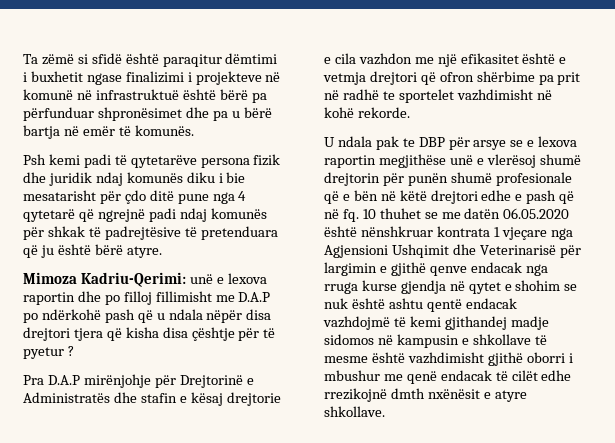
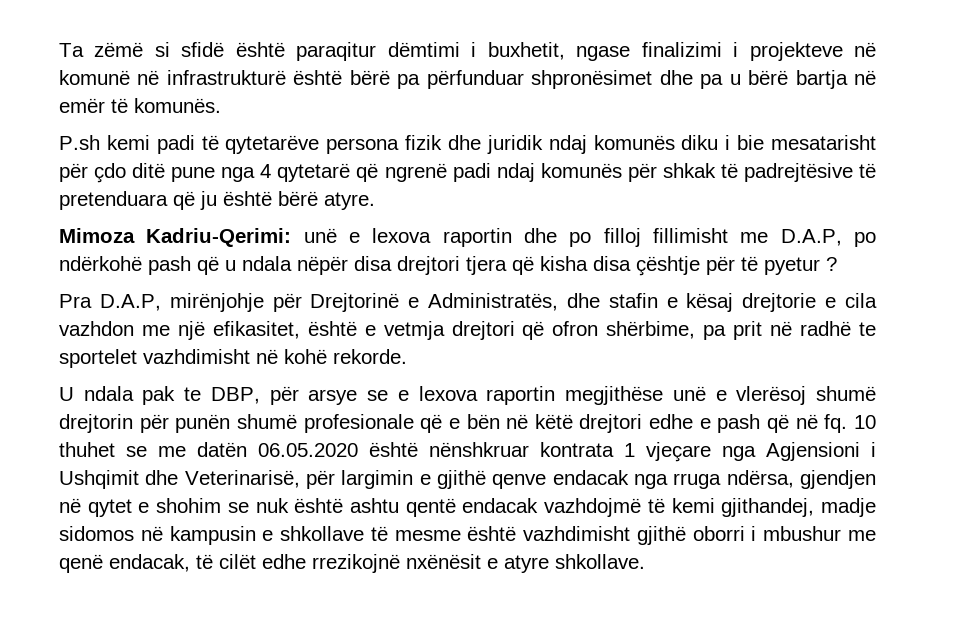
- Ta zëmë si sfidë është paraqitur dëmtimi i buxhetit ngase finalizimi i projekteve në komunë në infrastruktuë është bërë pa përfunduar shpronësimet dhe pa u bërë bartja në emër të komunës.
+ Ta zëmë si sfidë është paraqitur dëmtimi i buxhetit, ngase finalizimi i projekteve në komunë në infrastrukturë është bërë pa përfunduar shpronësimet dhe pa u bërë bartja në emër të komunës.
- Psh kemi padi të qytetarëve persona fizik dhe juridik ndaj komunës diku i bie mesatarisht për çdo ditë pune nga 4 qytetarë që ngrejnë padi ndaj komunës për shkak të padrejtësive të pretenduara që ju është bërë atyre.
+ P.sh kemi padi të qytetarëve persona fizik dhe juridik ndaj komunës diku i bie mesatarisht për çdo ditë pune nga 4 qytetarë që ngrenë padi ndaj komunës për shkak të padrejtësive të pretenduara që ju është bërë atyre.
- Mimoza Kadriu-Qerimi: unë e lexova raportin dhe po filloj fillimisht me D.A.P po ndërkohë pash që u ndala nëpër disa drejtori tjera që kisha disa çështje për të pyetur ?
+ Mimoza Kadriu-Qerimi: unë e lexova raportin dhe po filloj fillimisht me D.A.P, po ndërkohë pash që u ndala nëpër disa drejtori tjera që kisha disa çështje për të pyetur ?
- Pra D.A.P mirënjohje për Drejtorinë e Administratës dhe stafin e kësaj drejtorie e cila vazhdon me një efikasitet është e vetmja drejtori që ofron shërbime pa prit në radhë te sportelet vazhdimisht në kohë rekorde.
+ Pra D.A.P, mirënjohje për Drejtorinë e Administratës, dhe stafin e kësaj drejtorie e cila vazhdon me një efikasitet, është e vetmja drejtori që ofron shërbime, pa prit në radhë te sportelet vazhdimisht në kohë rekorde.
- U ndala pak te DBP për arsye se e lexova raportin megjithëse unë e vlerësoj shumë drejtorin për punën shumë profesionale që e bën në këtë drejtori edhe e pash që në fq.
+ U ndala pak te DBP, për arsye se e lexova raportin megjithëse unë e vlerësoj shumë drejtorin për punën shumë profesionale që e bën në këtë drejtori edhe e pash që në fq.
- 10 thuhet se me datën 06.05.2020 është nënshkruar kontrata 1 vjeçare nga Agjensioni Ushqimit dhe Veterinarisë për largimin e gjithë qenve endacak nga rruga kurse gjendja në qytet e shohim se nuk është ashtu qentë endacak vazhdojmë të kemi gjithandej madje sidomos në kampusin e shkollave të mesme është vazhdimisht gjithë oborri i mbushur me qenë endacak të cilët edhe rrezikojnë dmth nxënësit e atyre shkollave.
+ 10 thuhet se me datën 06.05.2020 është nënshkruar kontrata 1 vjeçare nga Agjensioni i Ushqimit dhe Veterinarisë, për largimin e gjithë qenve endacak nga rruga ndërsa, gjendjen në qytet e shohim se nuk është ashtu qentë endacak vazhdojmë të kemi gjithandej, madje sidomos në kampusin e shkollave të mesme është vazhdimisht gjithë oborri i mbushur me qenë endacak, të cilët edhe rrezikojnë nxënësit e atyre shkollave.

